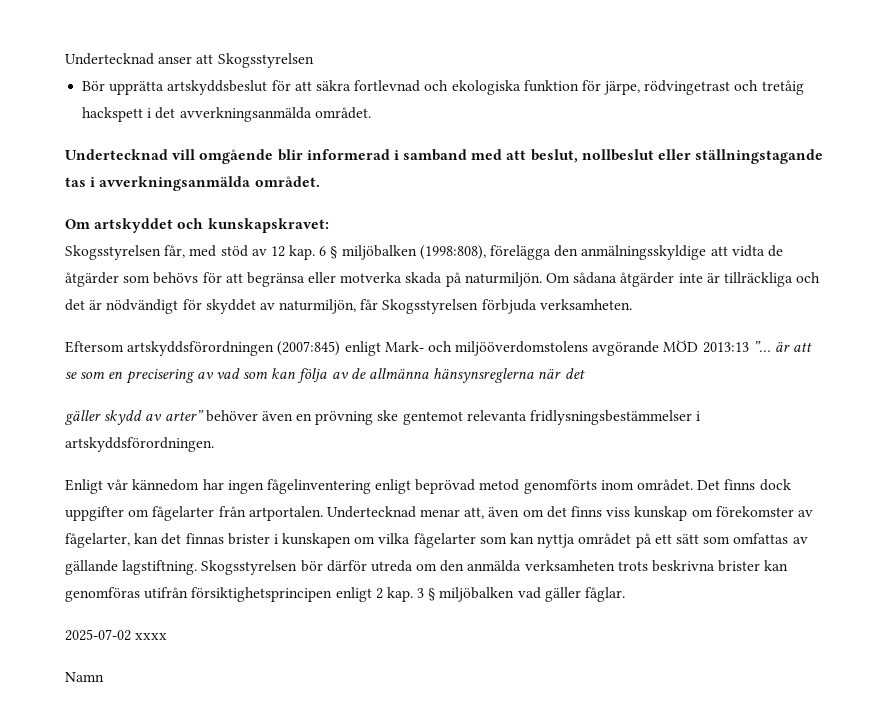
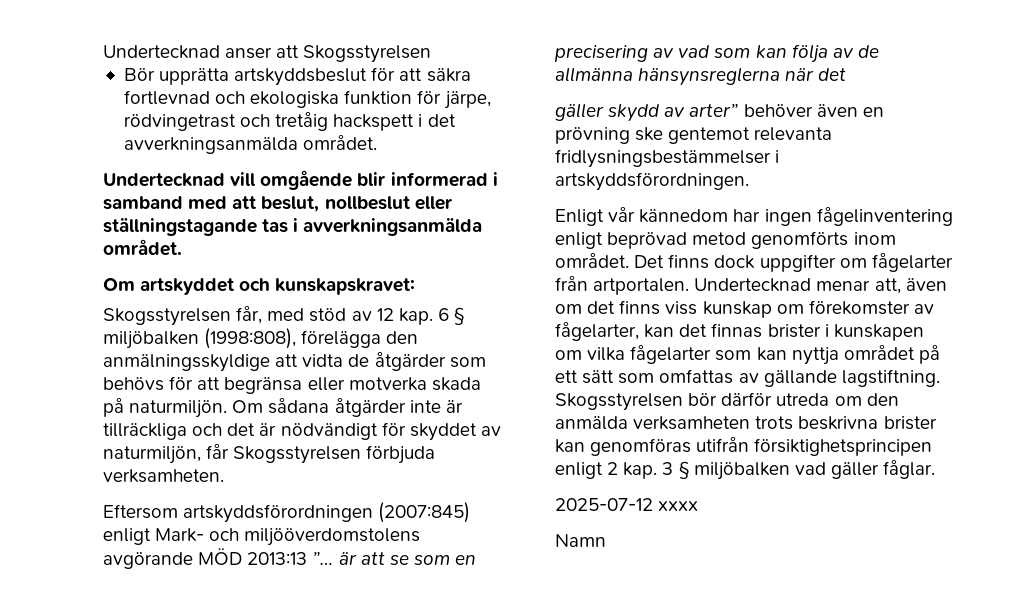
- 2025-07-02 xxxx
+ 2025-07-12 xxxx

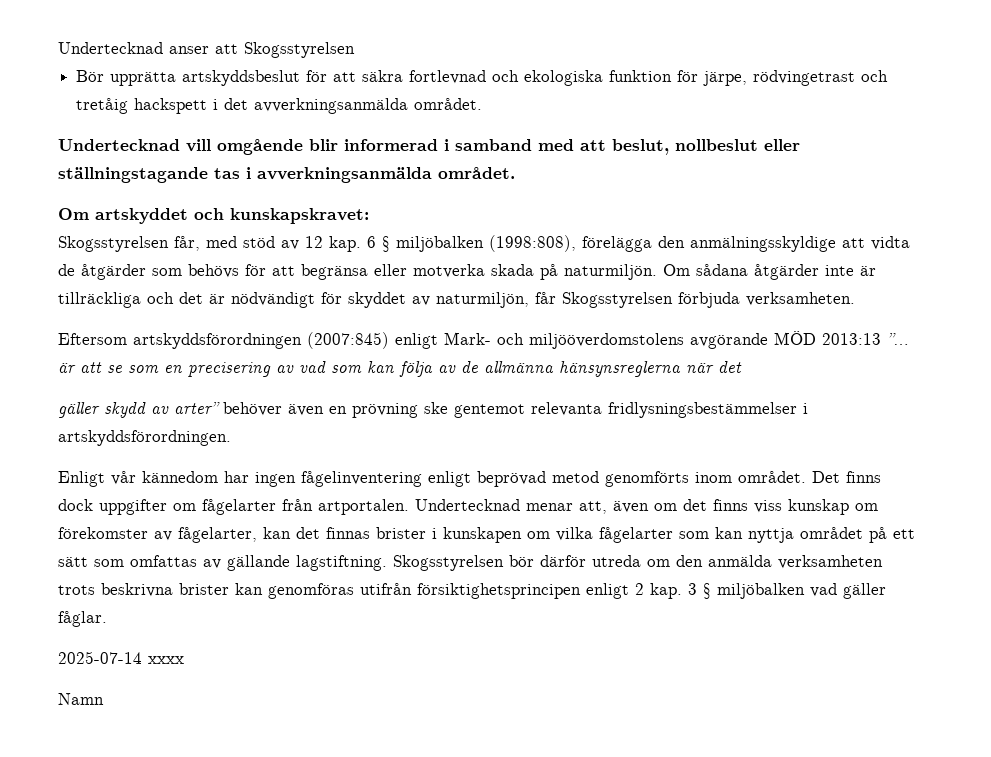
- 2025-07-12 xxxx
+ 2025-07-14 xxxx

